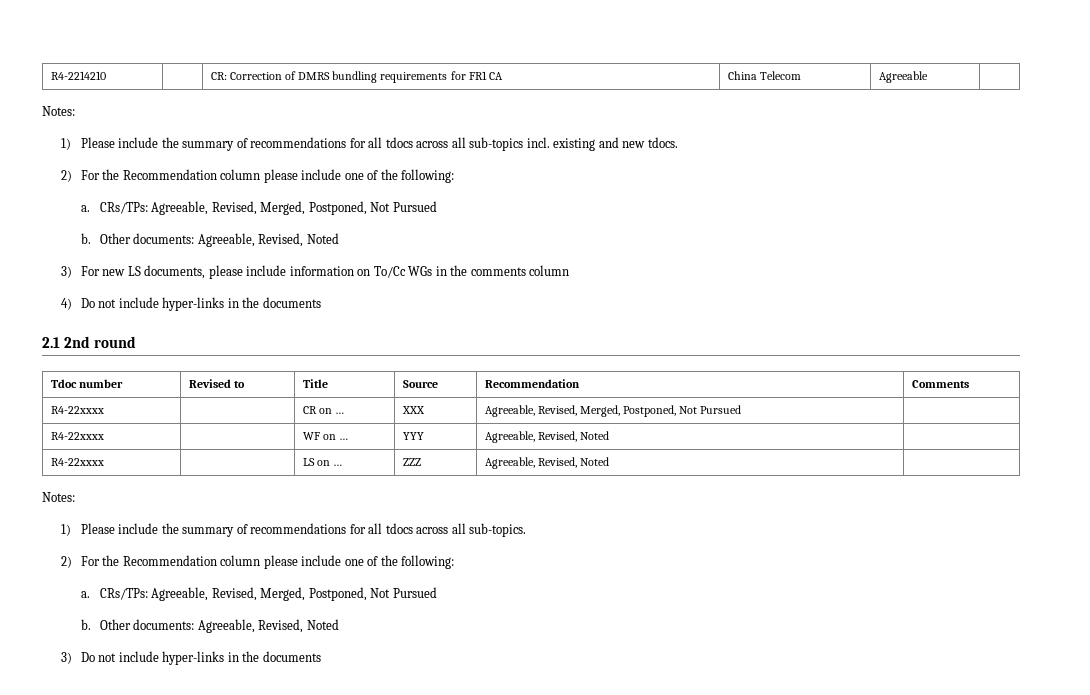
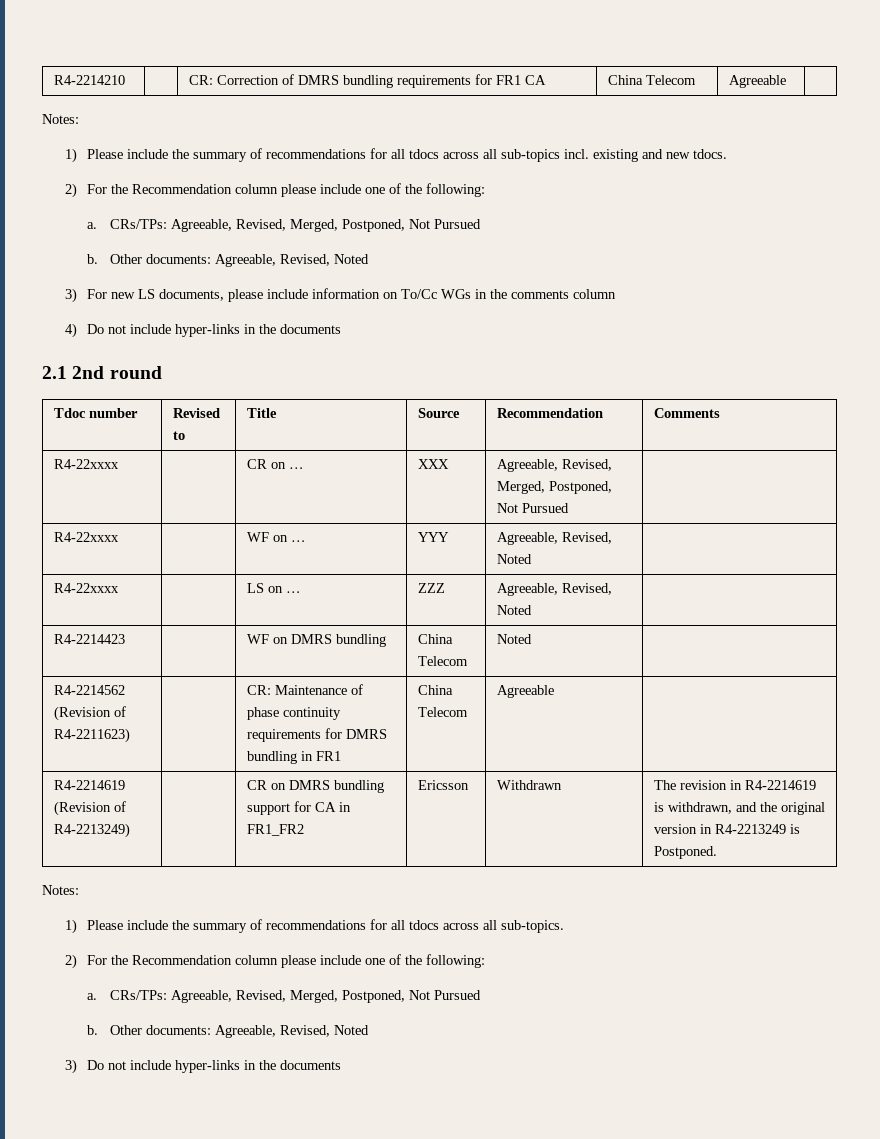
+ R4-2214423 | | WF on DMRS bundling | China Telecom | Noted |
+ R4-2214562 (Revision of R4-2211623) | | CR: Maintenance of phase continuity requirements for DMRS bundling in FR1 | China Telecom | Agreeable |
+ R4-2214619 (Revision of R4-2213249) | | CR on DMRS bundling support for CA in FR1_FR2 | Ericsson | Withdrawn | The revision in R4-2214619 is withdrawn, and the original version in R4-2213249 is Postponed.

